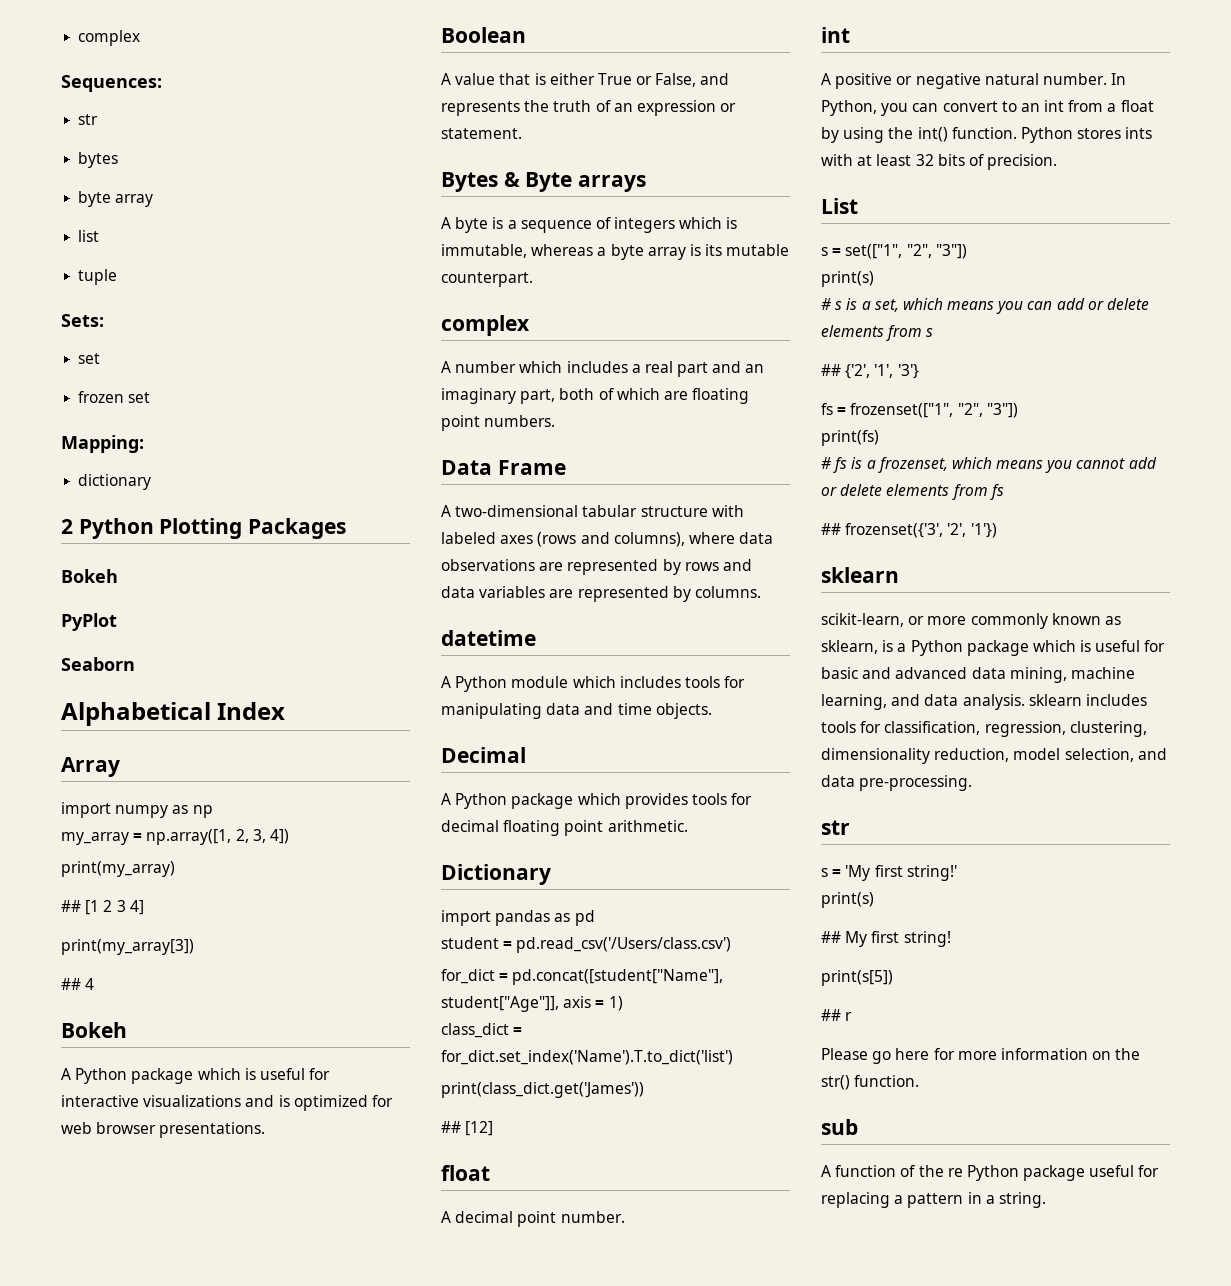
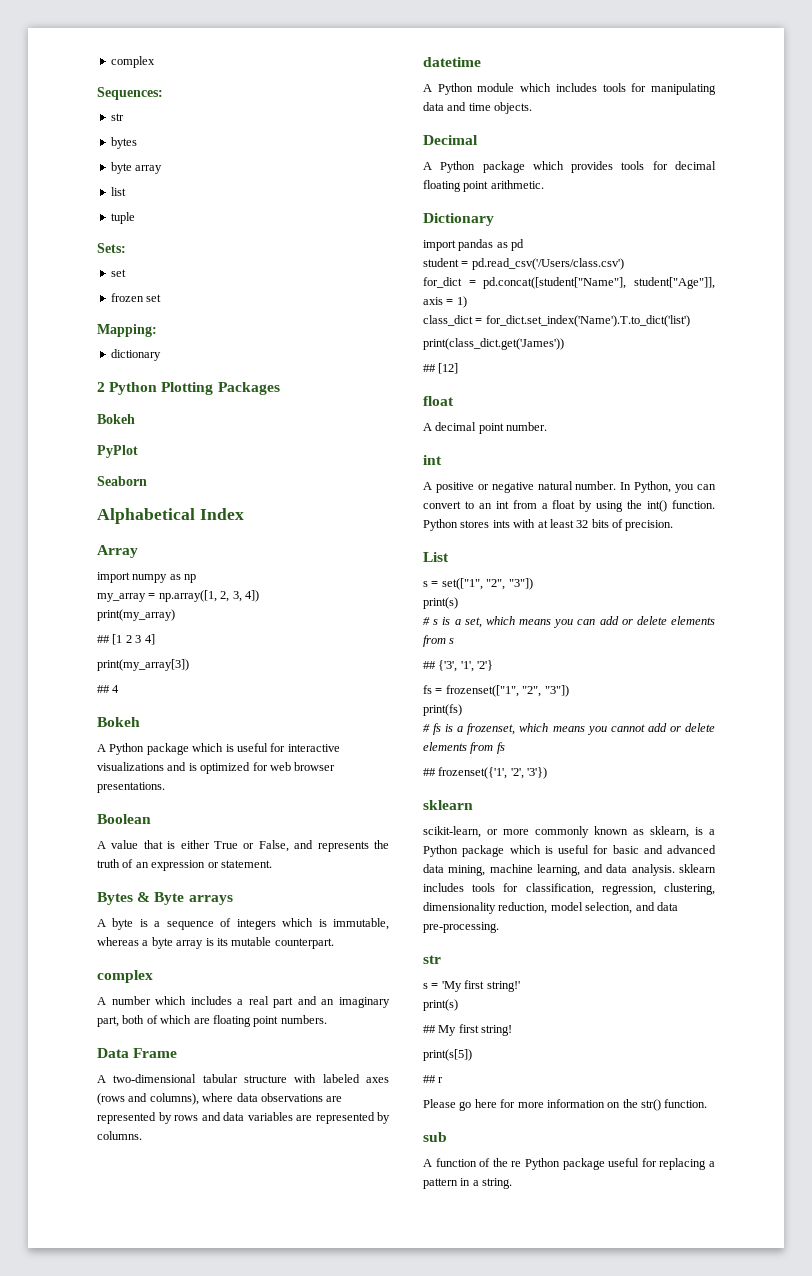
- ## {'2', '1', '3'}
+ ## {'3', '1', '2'}
- ## frozenset({'3', '2', '1'})
+ ## frozenset({'1', '2', '3'})

